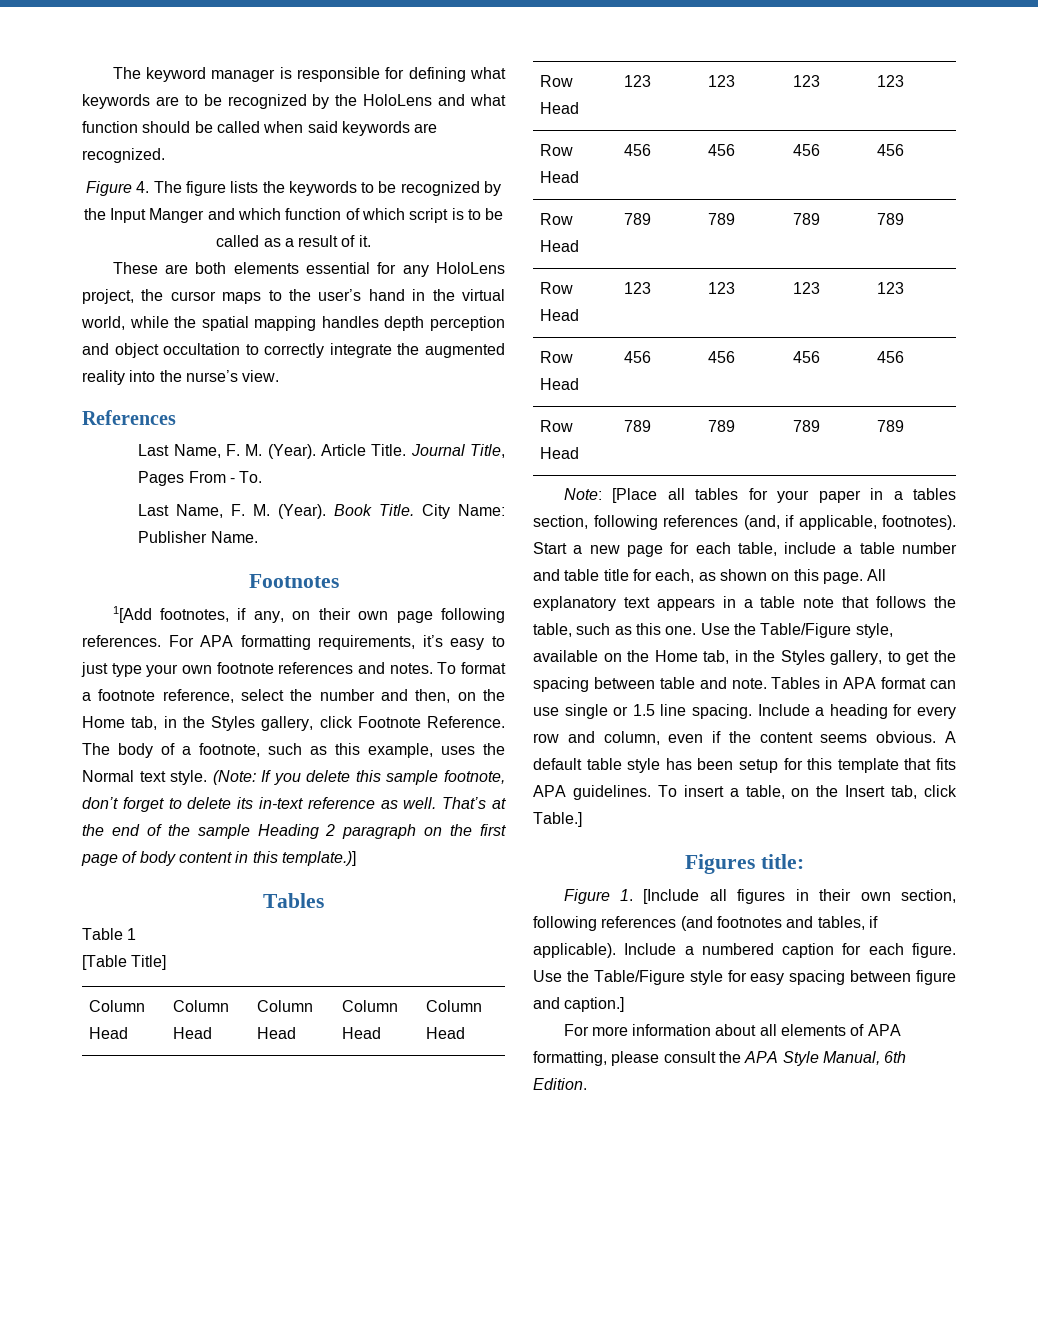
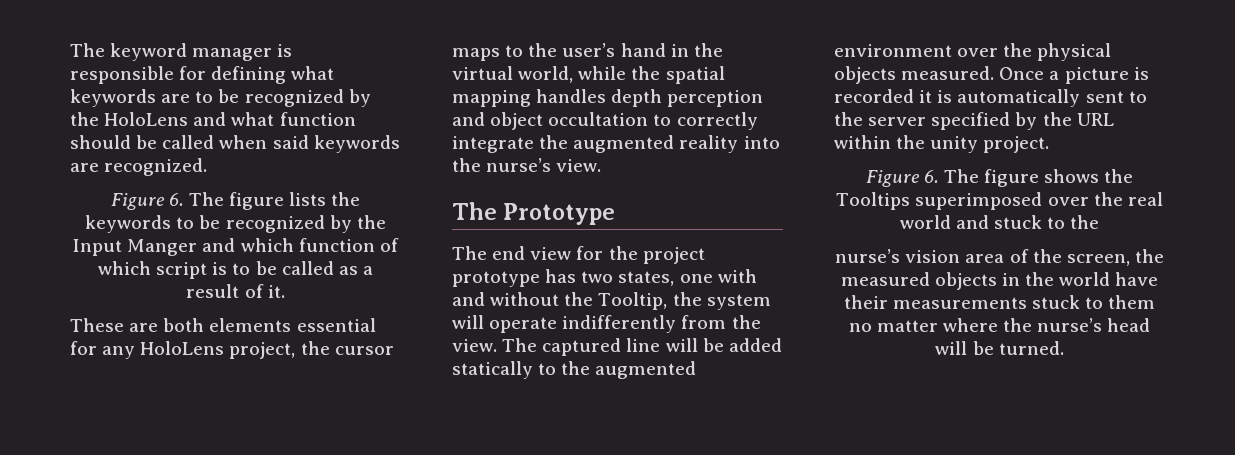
- Figure 4. The figure lists the keywords to be recognized by the Input Manger and which function of which script is to be called as a result of it.
+ Figure 6. The figure lists the keywords to be recognized by the Input Manger and which function of which script is to be called as a result of it.
- References
- Last Name, F. M. (Year). Article Title. Journal Title, Pages From - To.
- Last Name, F. M. (Year). Book Title. City Name: Publisher Name.
- Footnotes
- 1[Add footnotes, if any, on their own page following references. For APA formatting requirements, it’s easy to just type your own footnote references and notes. To format a footnote reference, select the number and then, on the Home tab, in the Styles gallery, click Footnote Reference. The body of a footnote, such as this example, uses the Normal text style. (Note: If you delete this sample footnote, don’t forget to delete its in-text reference as well. That’s at the end of the sample Heading 2 paragraph on the first page of body content in this template.)]
- Tables
- Table 1
- [Table Title]
- Column Head | Column Head | Column Head | Column Head | Column Head
- Row Head | 123 | 123 | 123 | 123
- Row Head | 456 | 456 | 456 | 456
- Row Head | 789 | 789 | 789 | 789
- Row Head | 123 | 123 | 123 | 123
- Row Head | 456 | 456 | 456 | 456
- Row Head | 789 | 789 | 789 | 789
- Note: [Place all tables for your paper in a tables section, following references (and, if applicable, footnotes). Start a new page for each table, include a table number and table title for each, as shown on this page. All explanatory text appears in a table note that follows the table, such as this one. Use the Table/Figure style, available on the Home tab, in the Styles gallery, to get the spacing between table and note. Tables in APA format can use single or 1.5 line spacing. Include a heading for every row and column, even if the content seems obvious. A default table style has been setup for this template that fits APA guidelines. To insert a table, on the Insert tab, click Table.]
- Figures title:
- Figure 1. [Include all figures in their own section, following references (and footnotes and tables, if applicable). Include a numbered caption for each figure. Use the Table/Figure style for easy spacing between figure and caption.]
- For more information about all elements of APA formatting, please consult the APA Style Manual, 6th Edition.
+ The Prototype
+ The end view for the project prototype has two states, one with and without the Tooltip, the system will operate indifferently from the view. The captured line will be added statically to the augmented environment over the physical objects measured. Once a picture is recorded it is automatically sent to the server specified by the URL within the unity project.
+ Figure 6. The figure shows the Tooltips superimposed over the real world and stuck to the
+ nurse’s vision area of the screen, the measured objects in the world have their measurements stuck to them no matter where the nurse’s head will be turned.

